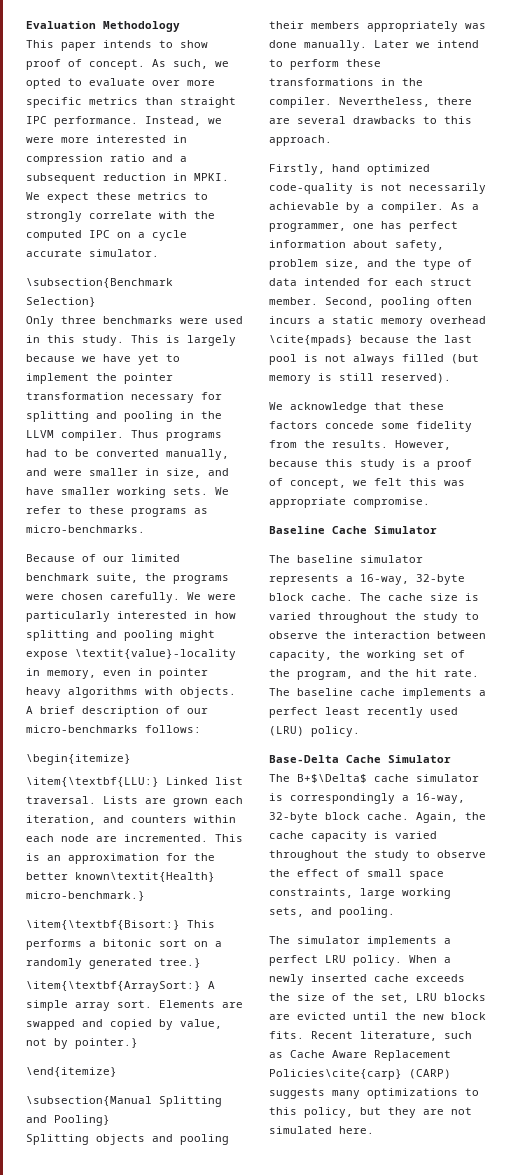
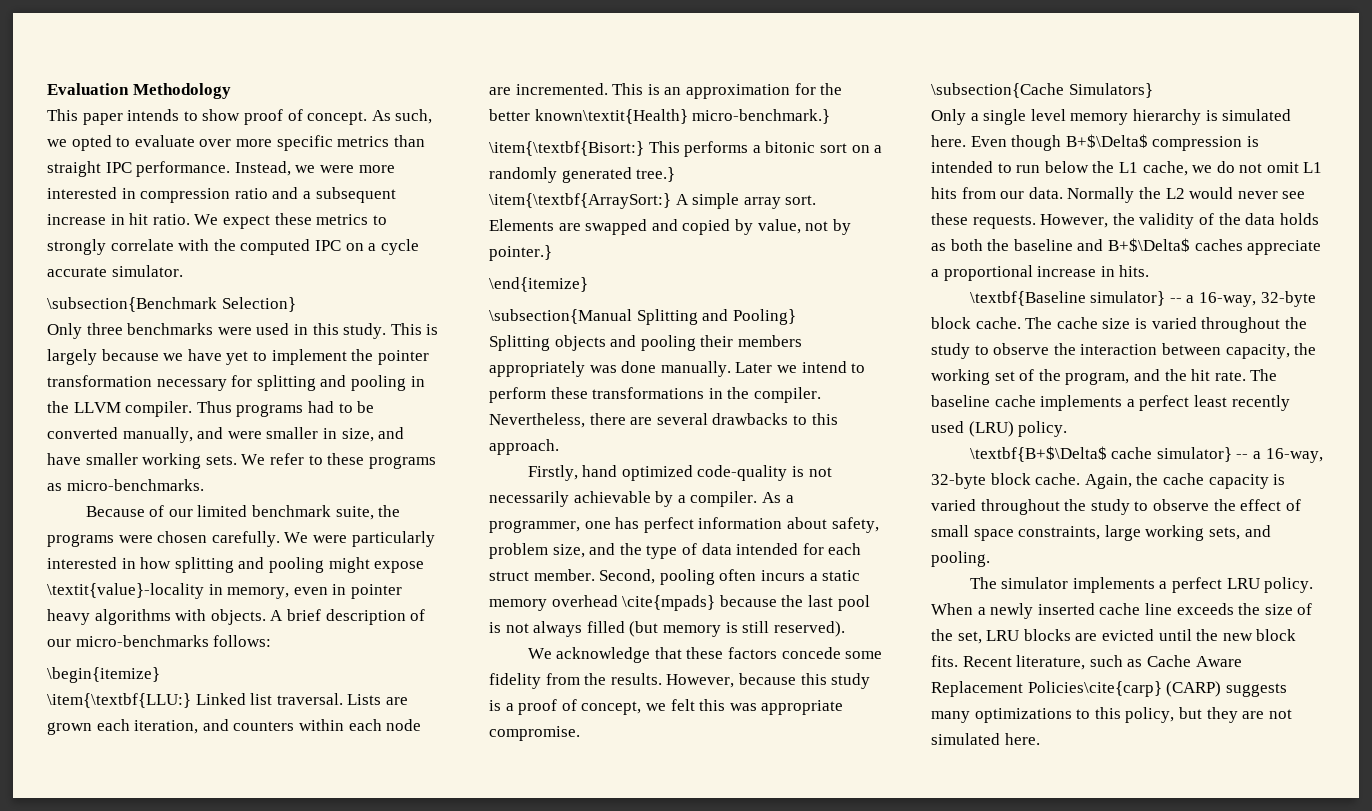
- Instead, we were more interested in compression ratio and a subsequent reduction in MPKI.
+ Instead, we were more interested in compression ratio and a subsequent increase in hit ratio.
- Baseline Cache Simulator
- The baseline simulator represents a 16-way, 32-byte block cache.
+ \subsection{Cache Simulators}
+ Only a single level memory hierarchy is simulated here. Even though B+$\Delta$ compression is intended to run below the L1 cache, we do not omit L1 hits from our data. Normally the L2 would never see these requests. However, the validity of the data holds as both the baseline and B+$\Delta$ caches appreciate a proportional increase in hits.
+ \textbf{Baseline simulator} -- a 16-way, 32-byte block cache.
- Base-Delta Cache Simulator
- The B+$\Delta$ cache simulator is correspondingly a 16-way, 32-byte block cache.
+ \textbf{B+$\Delta$ cache simulator} -- a 16-way, 32-byte block cache.
- When a newly inserted cache exceeds the size of the set, LRU blocks are evicted until the new block fits.
+ When a newly inserted cache line exceeds the size of the set, LRU blocks are evicted until the new block fits.

